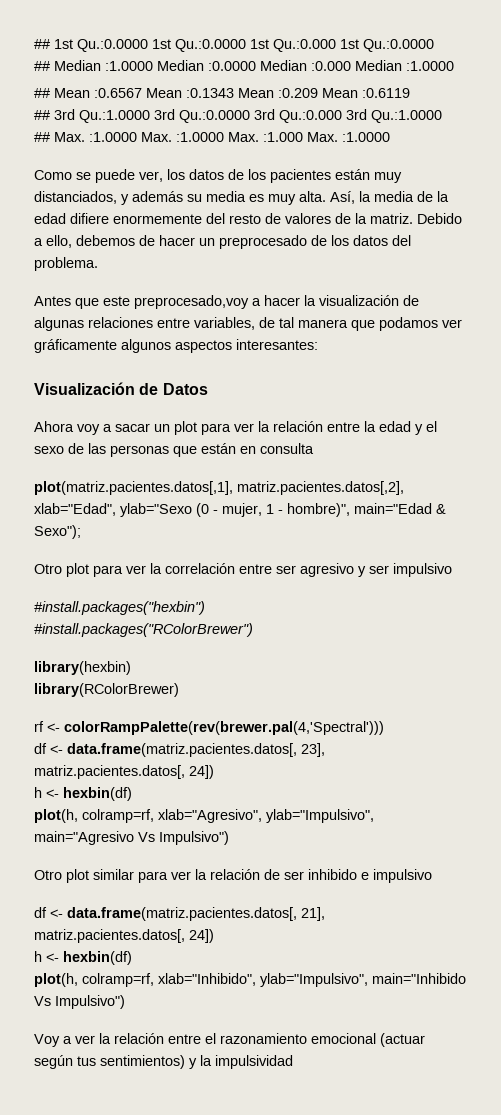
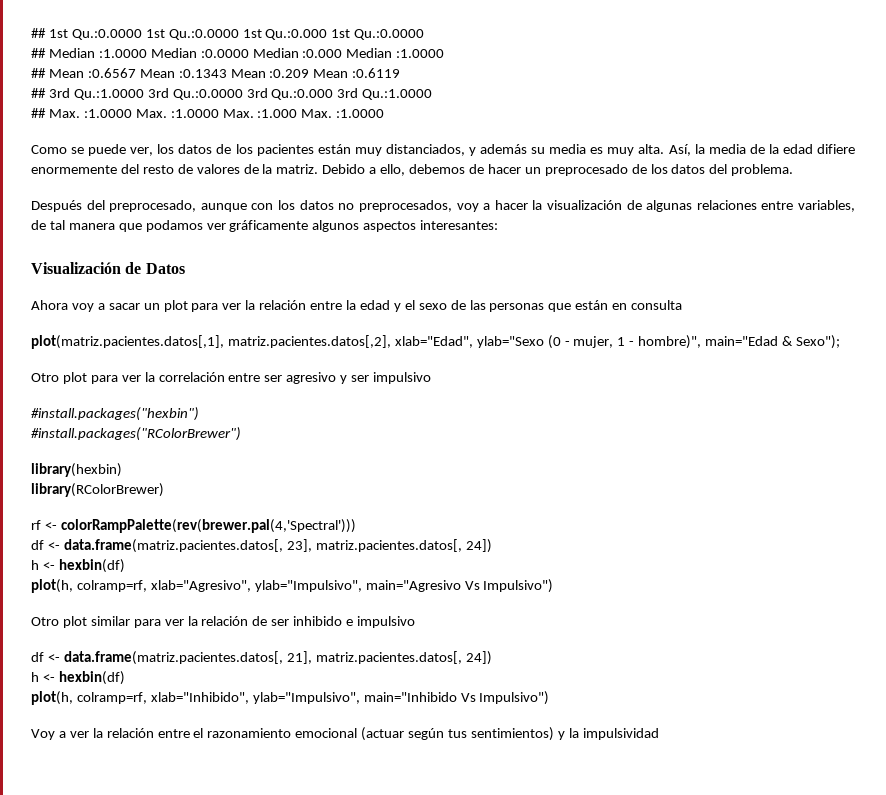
- Antes que este preprocesado,voy a hacer la visualización de algunas relaciones entre variables, de tal manera que podamos ver gráficamente algunos aspectos interesantes:
+ Después del preprocesado, aunque con los datos no preprocesados, voy a hacer la visualización de algunas relaciones entre variables, de tal manera que podamos ver gráficamente algunos aspectos interesantes:

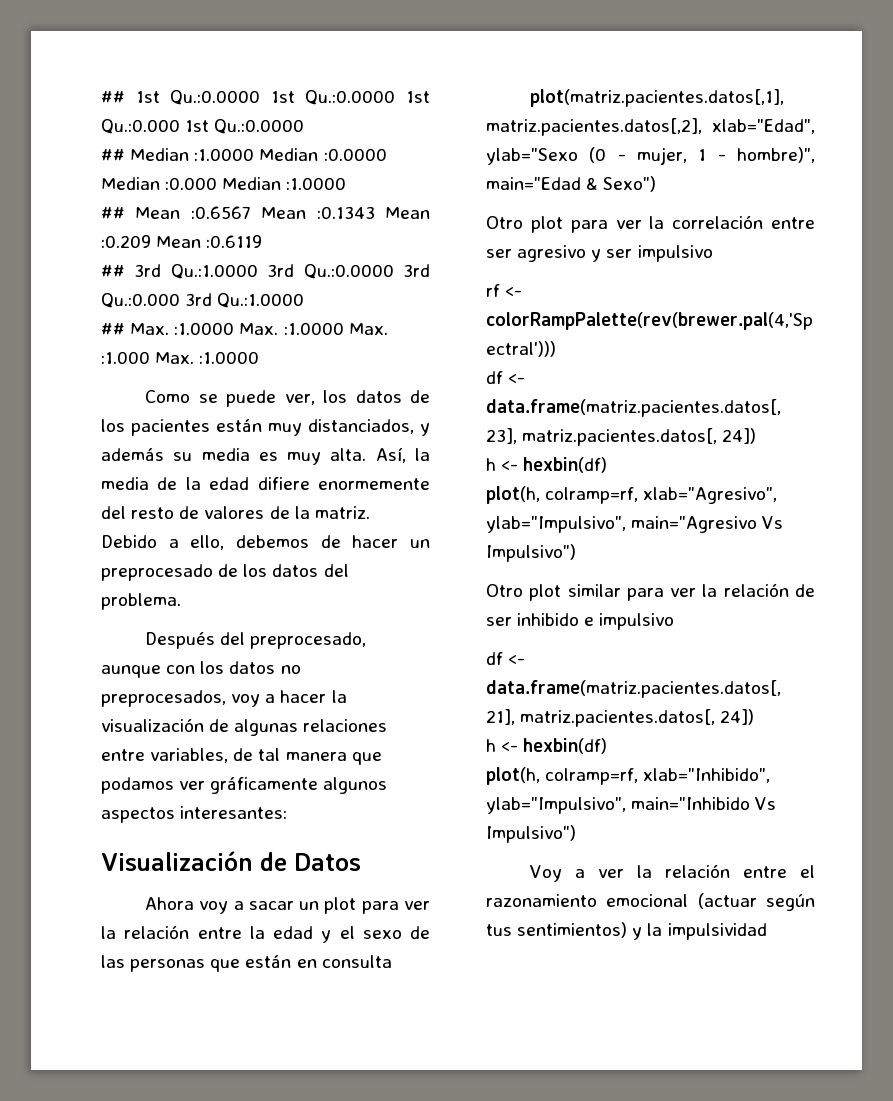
- plot(matriz.pacientes.datos[,1], matriz.pacientes.datos[,2], xlab="Edad", ylab="Sexo (0 - mujer, 1 - hombre)", main="Edad & Sexo");
+ plot(matriz.pacientes.datos[,1], matriz.pacientes.datos[,2], xlab="Edad", ylab="Sexo (0 - mujer, 1 - hombre)", main="Edad & Sexo")
- #install.packages("hexbin")
- #install.packages("RColorBrewer")
- library(hexbin)
- library(RColorBrewer)

